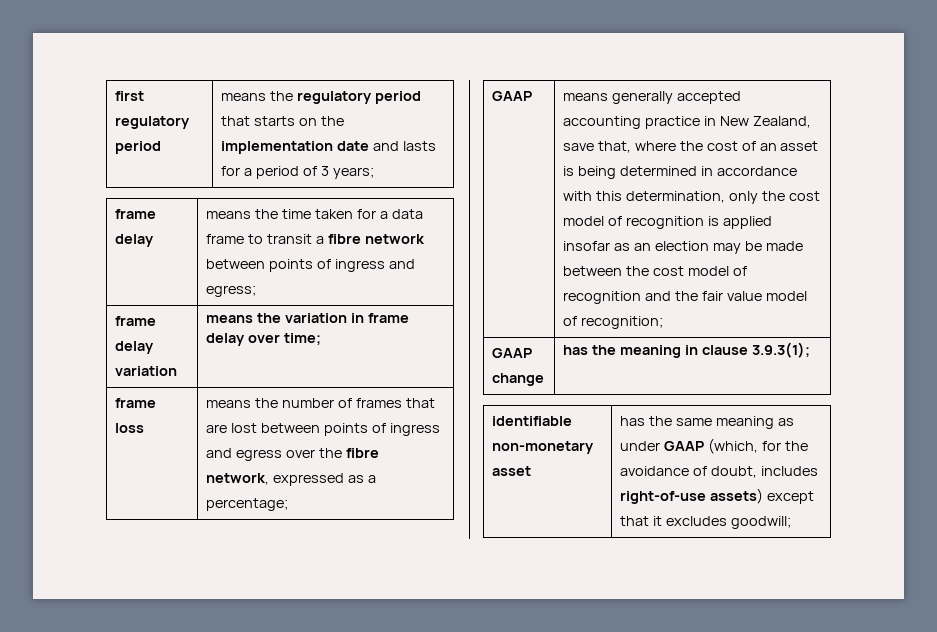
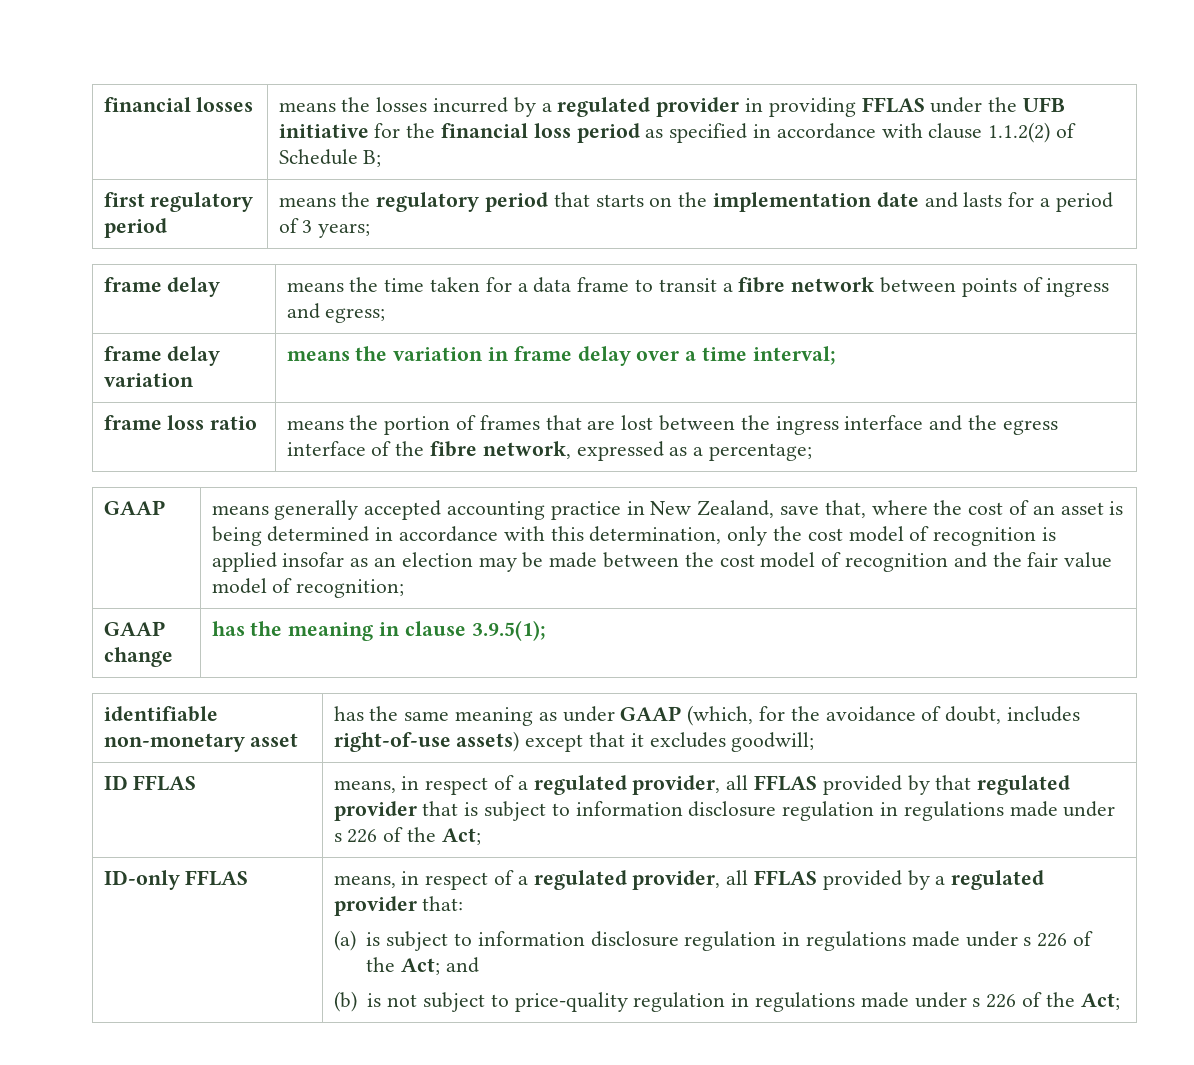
+ financial losses | means the losses incurred by a regulated provider in providing FFLAS under the UFB initiative for the financial loss period as specified in accordance with clause 1.1.2(2) of Schedule B;
- frame delay variation | means the variation in frame delay over time;
+ frame delay variation | means the variation in frame delay over a time interval;
- frame loss | means the number of frames that are lost between points of ingress and egress over the fibre network, expressed as a percentage;
+ frame loss ratio | means the portion of frames that are lost between the ingress interface and the egress interface of the fibre network, expressed as a percentage;
- GAAP change | has the meaning in clause 3.9.3(1);
+ GAAP change | has the meaning in clause 3.9.5(1);
+ ID FFLAS | means, in respect of a regulated provider, all FFLAS provided by that regulated provider that is subject to information disclosure regulation in regulations made under s 226 of the Act;
+ ID-only FFLAS | means, in respect of a regulated provider, all FFLAS provided by a regulated provider that:
+ (a) is subject to information disclosure regulation in regulations made under s 226 of the Act; and
+ (b) is not subject to price-quality regulation in regulations made under s 226 of the Act;

